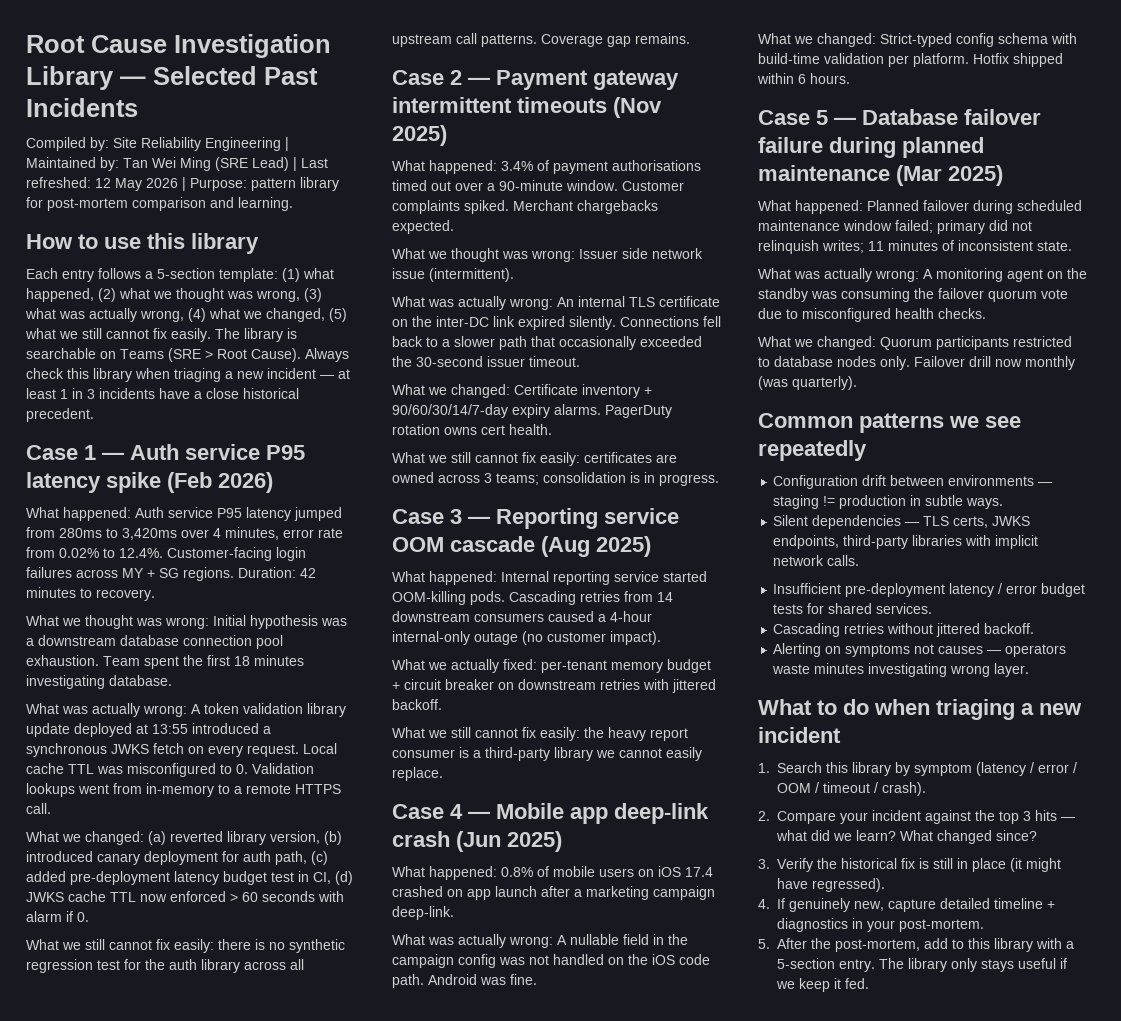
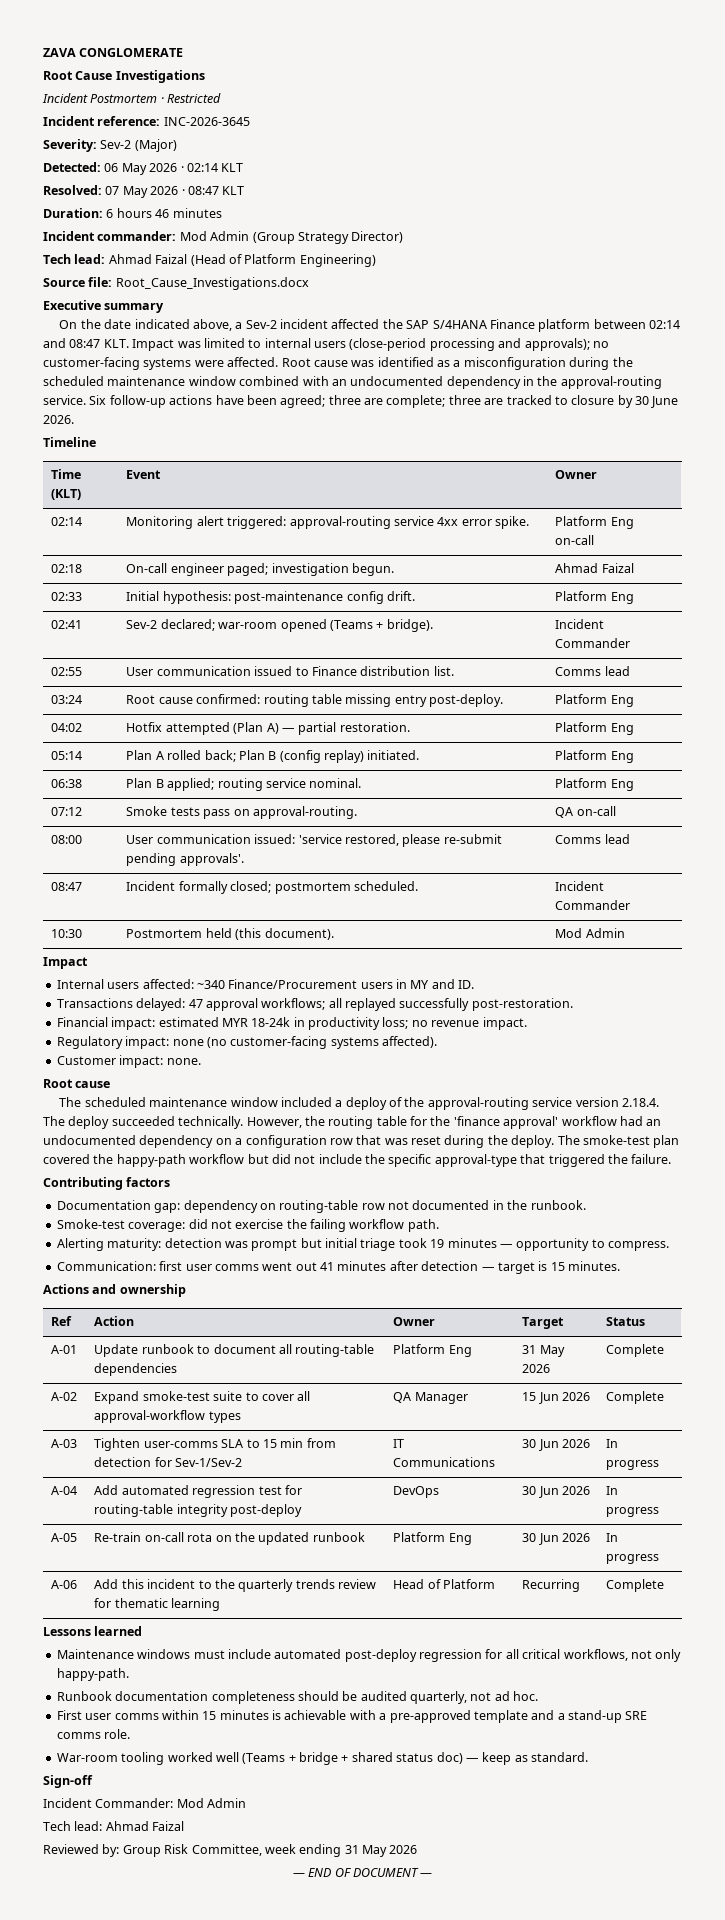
- Root Cause Investigation Library — Selected Past Incidents
- Compiled by: Site Reliability Engineering | Maintained by: Tan Wei Ming (SRE Lead) | Last refreshed: 12 May 2026 | Purpose: pattern library for post-mortem comparison and learning.
- How to use this library
- Each entry follows a 5-section template: (1) what happened, (2) what we thought was wrong, (3) what was actually wrong, (4) what we changed, (5) what we still cannot fix easily. The library is searchable on Teams (SRE > Root Cause). Always check this library when triaging a new incident — at least 1 in 3 incidents have a close historical precedent.
- Case 1 — Auth service P95 latency spike (Feb 2026)
- What happened: Auth service P95 latency jumped from 280ms to 3,420ms over 4 minutes, error rate from 0.02% to 12.4%. Customer-facing login failures across MY + SG regions. Duration: 42 minutes to recovery.
- What we thought was wrong: Initial hypothesis was a downstream database connection pool exhaustion. Team spent the first 18 minutes investigating database.
- What was actually wrong: A token validation library update deployed at 13:55 introduced a synchronous JWKS fetch on every request. Local cache TTL was misconfigured to 0. Validation lookups went from in-memory to a remote HTTPS call.
- What we changed: (a) reverted library version, (b) introduced canary deployment for auth path, (c) added pre-deployment latency budget test in CI, (d) JWKS cache TTL now enforced > 60 seconds with alarm if 0.
- What we still cannot fix easily: there is no synthetic regression test for the auth library across all upstream call patterns. Coverage gap remains.
- Case 2 — Payment gateway intermittent timeouts (Nov 2025)
- What happened: 3.4% of payment authorisations timed out over a 90-minute window. Customer complaints spiked. Merchant chargebacks expected.
- What we thought was wrong: Issuer side network issue (intermittent).
- What was actually wrong: An internal TLS certificate on the inter-DC link expired silently. Connections fell back to a slower path that occasionally exceeded the 30-second issuer timeout.
- What we changed: Certificate inventory + 90/60/30/14/7-day expiry alarms. PagerDuty rotation owns cert health.
- What we still cannot fix easily: certificates are owned across 3 teams; consolidation is in progress.
- Case 3 — Reporting service OOM cascade (Aug 2025)
- What happened: Internal reporting service started OOM-killing pods. Cascading retries from 14 downstream consumers caused a 4-hour internal-only outage (no customer impact).
- What we actually fixed: per-tenant memory budget + circuit breaker on downstream retries with jittered backoff.
- What we still cannot fix easily: the heavy report consumer is a third-party library we cannot easily replace.
- Case 4 — Mobile app deep-link crash (Jun 2025)
- What happened: 0.8% of mobile users on iOS 17.4 crashed on app launch after a marketing campaign deep-link.
- What was actually wrong: A nullable field in the campaign config was not handled on the iOS code path. Android was fine.
- What we changed: Strict-typed config schema with build-time validation per platform. Hotfix shipped within 6 hours.
- Case 5 — Database failover failure during planned maintenance (Mar 2025)
- What happened: Planned failover during scheduled maintenance window failed; primary did not relinquish writes; 11 minutes of inconsistent state.
- What was actually wrong: A monitoring agent on the standby was consuming the failover quorum vote due to misconfigured health checks.
- What we changed: Quorum participants restricted to database nodes only. Failover drill now monthly (was quarterly).
- Common patterns we see repeatedly
- Configuration drift between environments — staging != production in subtle ways.
- Silent dependencies — TLS certs, JWKS endpoints, third-party libraries with implicit network calls.
- Insufficient pre-deployment latency / error budget tests for shared services.
- Cascading retries without jittered backoff.
- Alerting on symptoms not causes — operators waste minutes investigating wrong layer.
- What to do when triaging a new incident
- 1. Search this library by symptom (latency / error / OOM / timeout / crash).
- 2. Compare your incident against the top 3 hits — what did we learn? What changed since?
- 3. Verify the historical fix is still in place (it might have regressed).
- 4. If genuinely new, capture detailed timeline + diagnostics in your post-mortem.
- 5. After the post-mortem, add to this library with a 5-section entry. The library only stays useful if we keep it fed.
+ ZAVA CONGLOMERATE
+ Root Cause Investigations
+ Incident Postmortem · Restricted
+ Incident reference: INC-2026-3645
+ Severity: Sev-2 (Major)
+ Detected: 06 May 2026 · 02:14 KLT
+ Resolved: 07 May 2026 · 08:47 KLT
+ Duration: 6 hours 46 minutes
+ Incident commander: Mod Admin (Group Strategy Director)
+ Tech lead: Ahmad Faizal (Head of Platform Engineering)
+ Source file: Root_Cause_Investigations.docx
+ Executive summary
+ On the date indicated above, a Sev-2 incident affected the SAP S/4HANA Finance platform between 02:14 and 08:47 KLT. Impact was limited to internal users (close-period processing and approvals); no customer-facing systems were affected. Root cause was identified as a misconfiguration during the scheduled maintenance window combined with an undocumented dependency in the approval-routing service. Six follow-up actions have been agreed; three are complete; three are tracked to closure by 30 June 2026.
+ Timeline
+ Time (KLT) | Event | Owner
+ 02:14 | Monitoring alert triggered: approval-routing service 4xx error spike. | Platform Eng on-call
+ 02:18 | On-call engineer paged; investigation begun. | Ahmad Faizal
+ 02:33 | Initial hypothesis: post-maintenance config drift. | Platform Eng
+ 02:41 | Sev-2 declared; war-room opened (Teams + bridge). | Incident Commander
+ 02:55 | User communication issued to Finance distribution list. | Comms lead
+ 03:24 | Root cause confirmed: routing table missing entry post-deploy. | Platform Eng
+ 04:02 | Hotfix attempted (Plan A) — partial restoration. | Platform Eng
+ 05:14 | Plan A rolled back; Plan B (config replay) initiated. | Platform Eng
+ 06:38 | Plan B applied; routing service nominal. | Platform Eng
+ 07:12 | Smoke tests pass on approval-routing. | QA on-call
+ 08:00 | User communication issued: 'service restored, please re-submit pending approvals'. | Comms lead
+ 08:47 | Incident formally closed; postmortem scheduled. | Incident Commander
+ 10:30 | Postmortem held (this document). | Mod Admin
+ Impact
+ Internal users affected: ~340 Finance/Procurement users in MY and ID.
+ Transactions delayed: 47 approval workflows; all replayed successfully post-restoration.
+ Financial impact: estimated MYR 18-24k in productivity loss; no revenue impact.
+ Regulatory impact: none (no customer-facing systems affected).
+ Customer impact: none.
+ Root cause
+ The scheduled maintenance window included a deploy of the approval-routing service version 2.18.4. The deploy succeeded technically. However, the routing table for the 'finance approval' workflow had an undocumented dependency on a configuration row that was reset during the deploy. The smoke-test plan covered the happy-path workflow but did not include the specific approval-type that triggered the failure.
+ Contributing factors
+ Documentation gap: dependency on routing-table row not documented in the runbook.
+ Smoke-test coverage: did not exercise the failing workflow path.
+ Alerting maturity: detection was prompt but initial triage took 19 minutes — opportunity to compress.
+ Communication: first user comms went out 41 minutes after detection — target is 15 minutes.
+ Actions and ownership
+ Ref | Action | Owner | Target | Status
+ A-01 | Update runbook to document all routing-table dependencies | Platform Eng | 31 May 2026 | Complete
+ A-02 | Expand smoke-test suite to cover all approval-workflow types | QA Manager | 15 Jun 2026 | Complete
+ A-03 | Tighten user-comms SLA to 15 min from detection for Sev-1/Sev-2 | IT Communications | 30 Jun 2026 | In progress
+ A-04 | Add automated regression test for routing-table integrity post-deploy | DevOps | 30 Jun 2026 | In progress
+ A-05 | Re-train on-call rota on the updated runbook | Platform Eng | 30 Jun 2026 | In progress
+ A-06 | Add this incident to the quarterly trends review for thematic learning | Head of Platform | Recurring | Complete
+ Lessons learned
+ Maintenance windows must include automated post-deploy regression for all critical workflows, not only happy-path.
+ Runbook documentation completeness should be audited quarterly, not ad hoc.
+ First user comms within 15 minutes is achievable with a pre-approved template and a stand-up SRE comms role.
+ War-room tooling worked well (Teams + bridge + shared status doc) — keep as standard.
+ Sign-off
+ Incident Commander: Mod Admin
+ Tech lead: Ahmad Faizal
+ Reviewed by: Group Risk Committee, week ending 31 May 2026
+ — END OF DOCUMENT —

